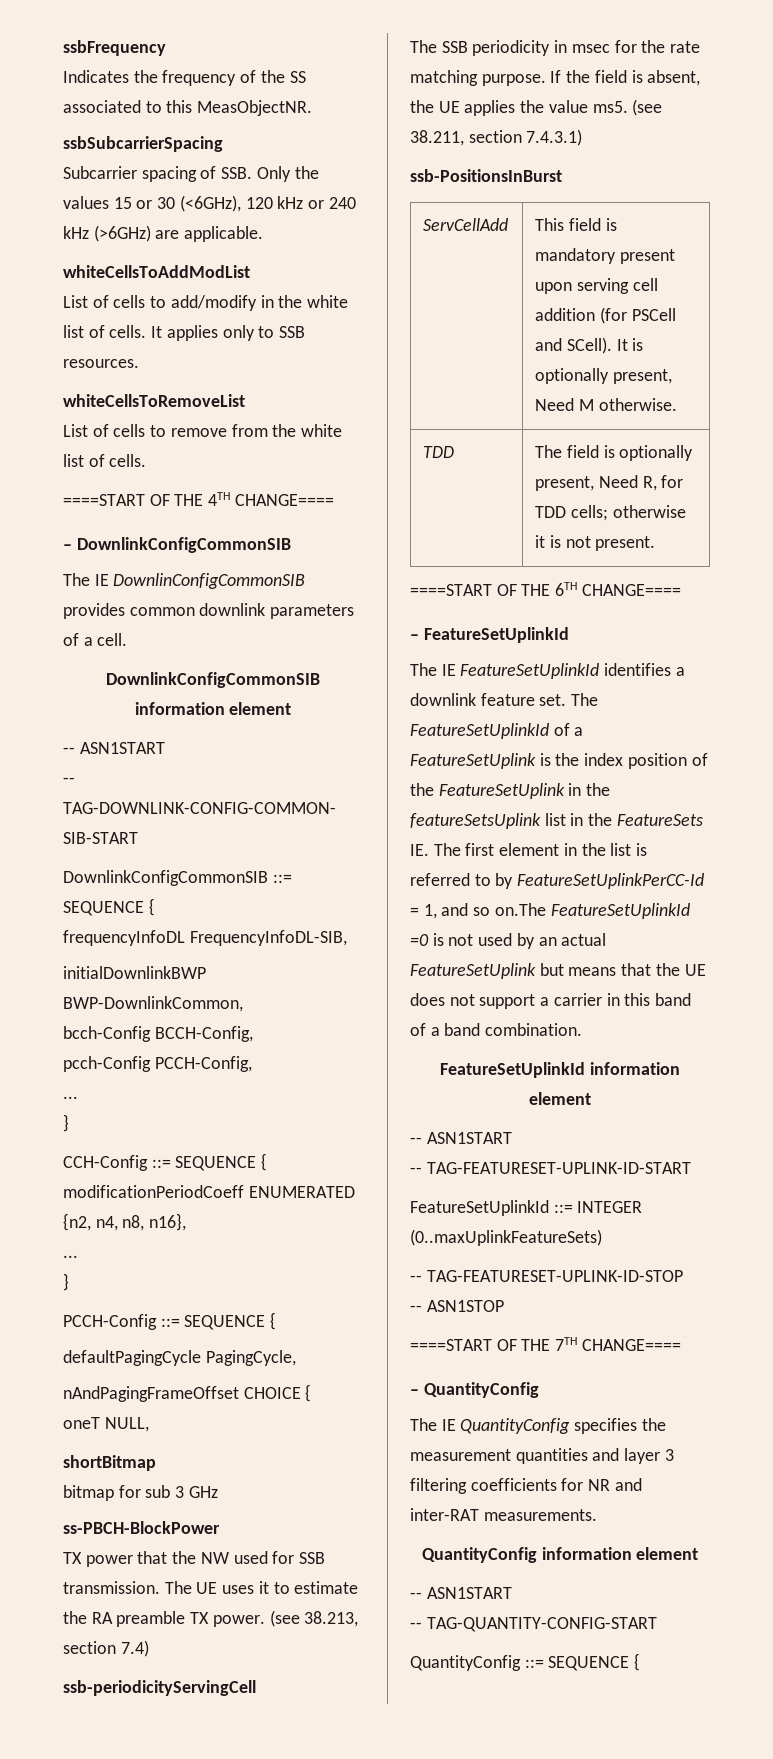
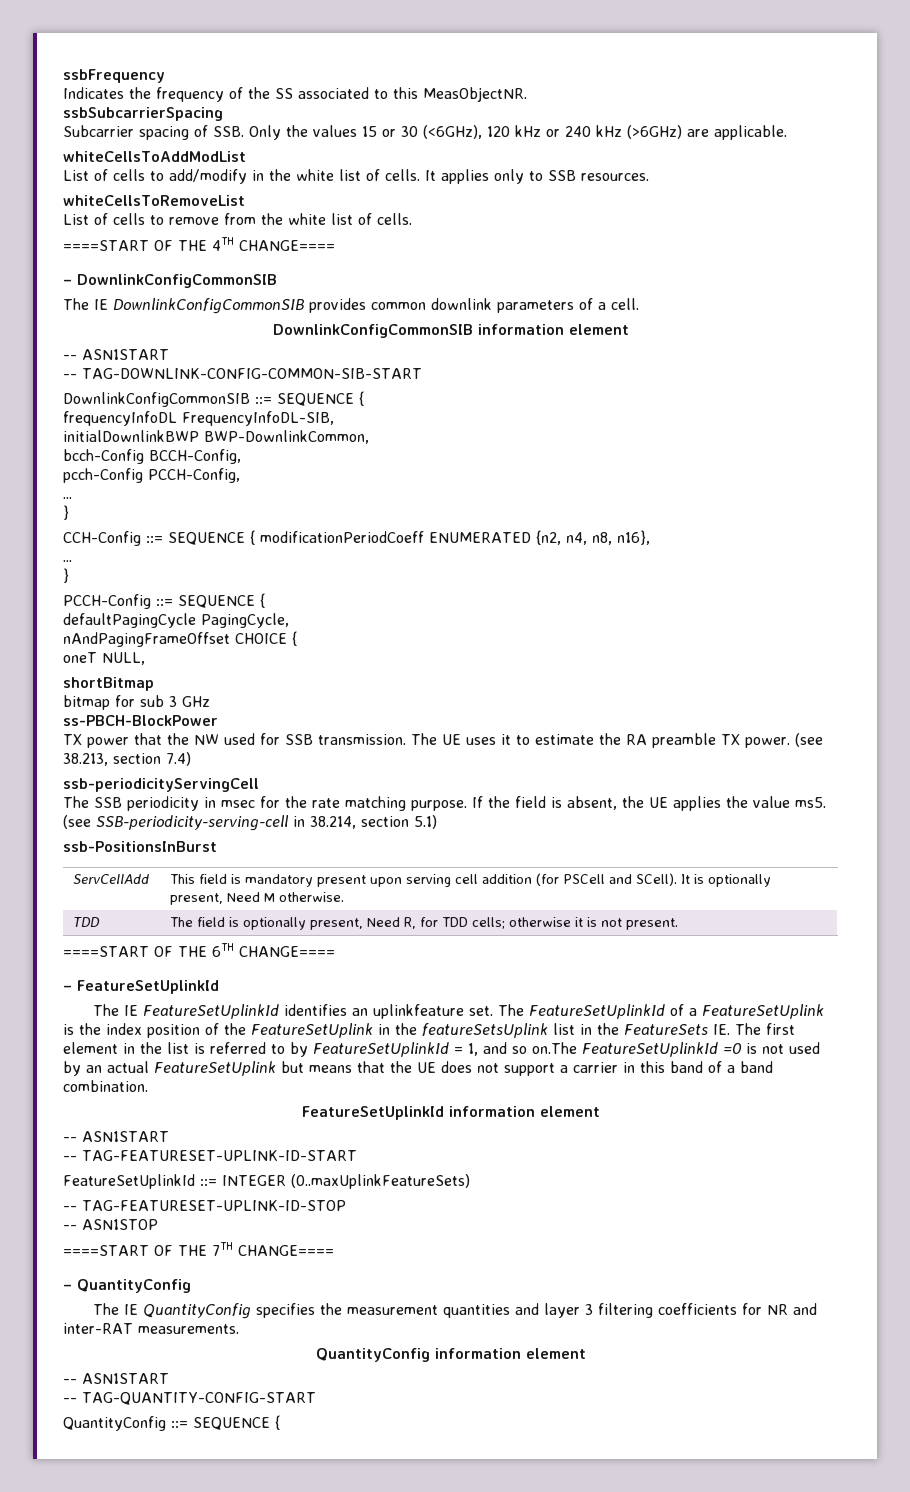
- The IE DownlinConfigCommonSIB provides common downlink parameters of a cell.
+ The IE DownlinkConfigCommonSIB provides common downlink parameters of a cell.
- (see 38.211, section 7.4.3.1)
+ (see SSB-periodicity-serving-cell in 38.214, section 5.1)
- The IE FeatureSetUplinkId identifies a downlink feature set.
+ The IE FeatureSetUplinkId identifies an uplinkfeature set.
- The FeatureSetUplinkId of a FeatureSetUplink is the index position of the FeatureSetUplink in the featureSetsUplink list in the FeatureSets IE. The first element in the list is referred to by FeatureSetUplinkPerCC-Id = 1, and so on.The FeatureSetUplinkId =0 is not used by an actual FeatureSetUplink but means that the UE does not support a carrier in this band of a band combination.
+ The FeatureSetUplinkId of a FeatureSetUplink is the index position of the FeatureSetUplink in the featureSetsUplink list in the FeatureSets IE. The first element in the list is referred to by FeatureSetUplinkId = 1, and so on.The FeatureSetUplinkId =0 is not used by an actual FeatureSetUplink but means that the UE does not support a carrier in this band of a band combination.

